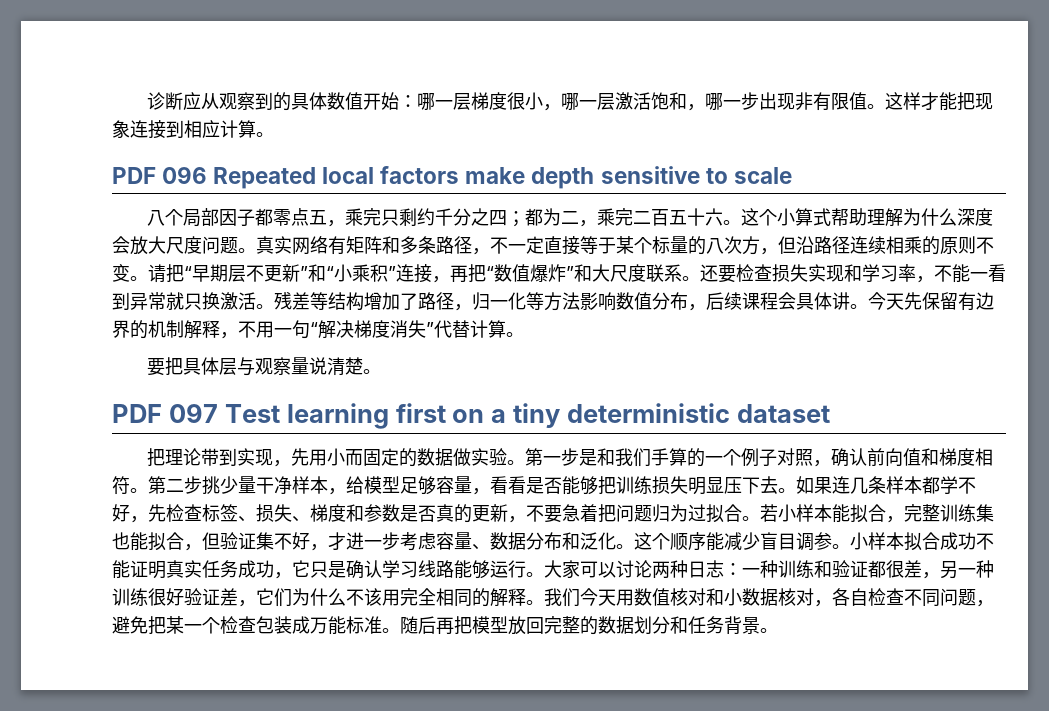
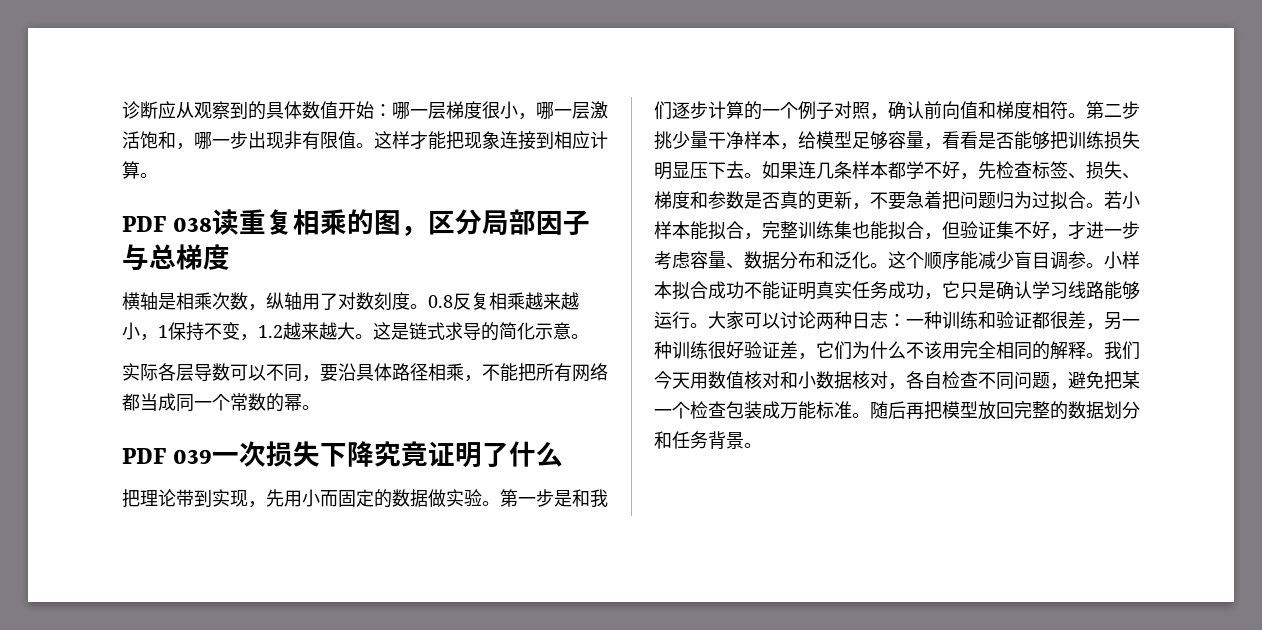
- PDF 096 Repeated local factors make depth sensitive to scale
- 八个局部因子都零点五，乘完只剩约千分之四；都为二，乘完二百五十六。这个小算式帮助理解为什么深度会放大尺度问题。真实网络有矩阵和多条路径，不一定直接等于某个标量的八次方，但沿路径连续相乘的原则不变。请把“早期层不更新”和“小乘积”连接，再把“数值爆炸”和大尺度联系。还要检查损失实现和学习率，不能一看到异常就只换激活。残差等结构增加了路径，归一化等方法影响数值分布，后续课程会具体讲。今天先保留有边界的机制解释，不用一句“解决梯度消失”代替计算。
- 要把具体层与观察量说清楚。
- PDF 097 Test learning first on a tiny deterministic dataset
+ PDF 038读重复相乘的图，区分局部因子与总梯度
+ 横轴是相乘次数，纵轴用了对数刻度。0.8反复相乘越来越小，1保持不变，1.2越来越大。这是链式求导的简化示意。
+ 实际各层导数可以不同，要沿具体路径相乘，不能把所有网络都当成同一个常数的幂。
+ PDF 039一次损失下降究竟证明了什么
- 第一步是和我们手算的一个例子对照，确认前向值和梯度相符。
+ 第一步是和我们逐步计算的一个例子对照，确认前向值和梯度相符。

